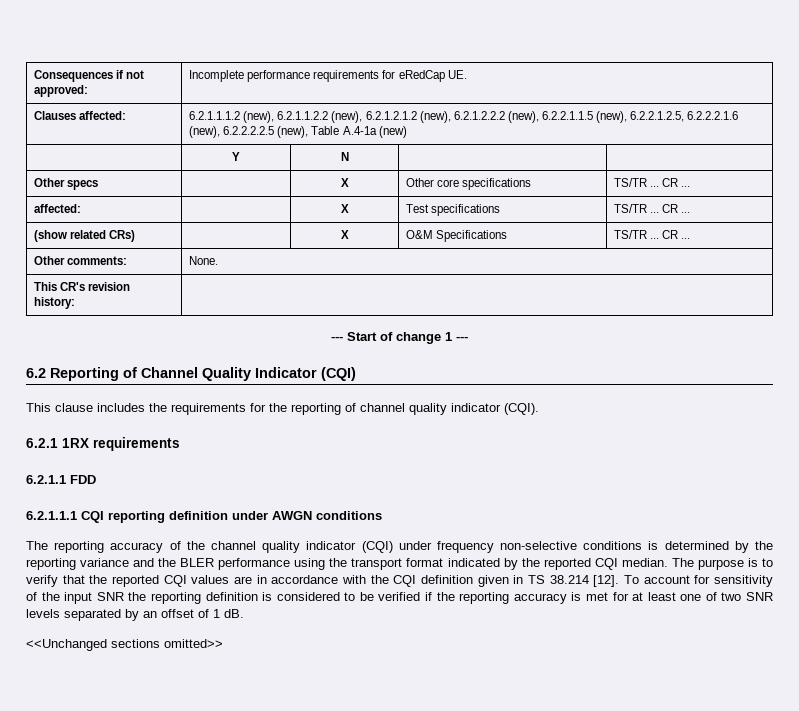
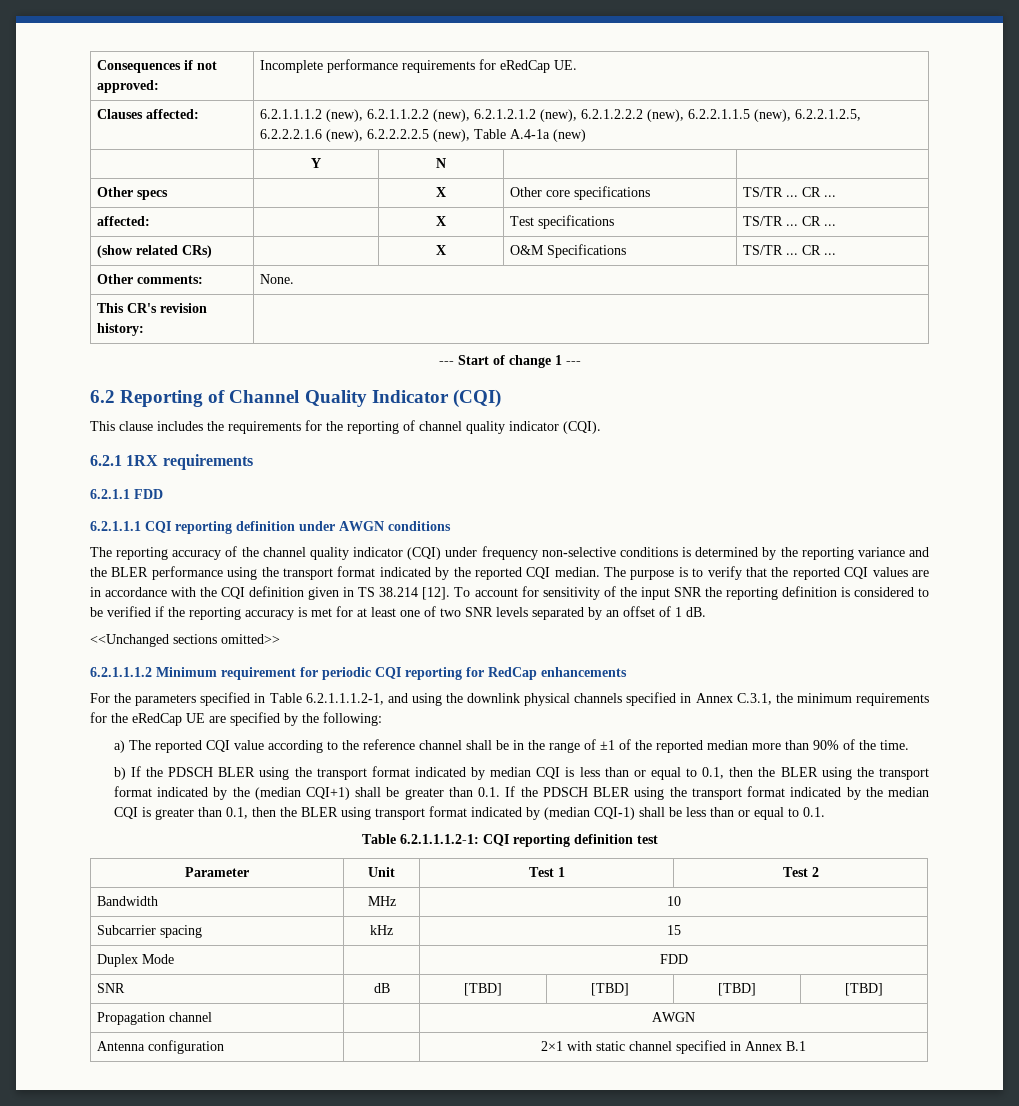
+ 6.2.1.1.1.2 Minimum requirement for periodic CQI reporting for RedCap enhancements
+ For the parameters specified in Table 6.2.1.1.1.2-1, and using the downlink physical channels specified in Annex C.3.1, the minimum requirements for the eRedCap UE are specified by the following:
+ a) The reported CQI value according to the reference channel shall be in the range of ±1 of the reported median more than 90% of the time.
+ b) If the PDSCH BLER using the transport format indicated by median CQI is less than or equal to 0.1, then the BLER using the transport format indicated by the (median CQI+1) shall be greater than 0.1. If the PDSCH BLER using the transport format indicated by the median CQI is greater than 0.1, then the BLER using transport format indicated by (median CQI-1) shall be less than or equal to 0.1.
+ Table 6.2.1.1.1.2-1: CQI reporting definition test
+ Parameter | Unit | Test 1 | Test 2
+ Bandwidth | MHz | 10
+ Subcarrier spacing | kHz | 15
+ Duplex Mode | | FDD
+ SNR | dB | [TBD] | [TBD] | [TBD] | [TBD]
+ Propagation channel | | AWGN
+ Antenna configuration | | 2×1 with static channel specified in Annex B.1

